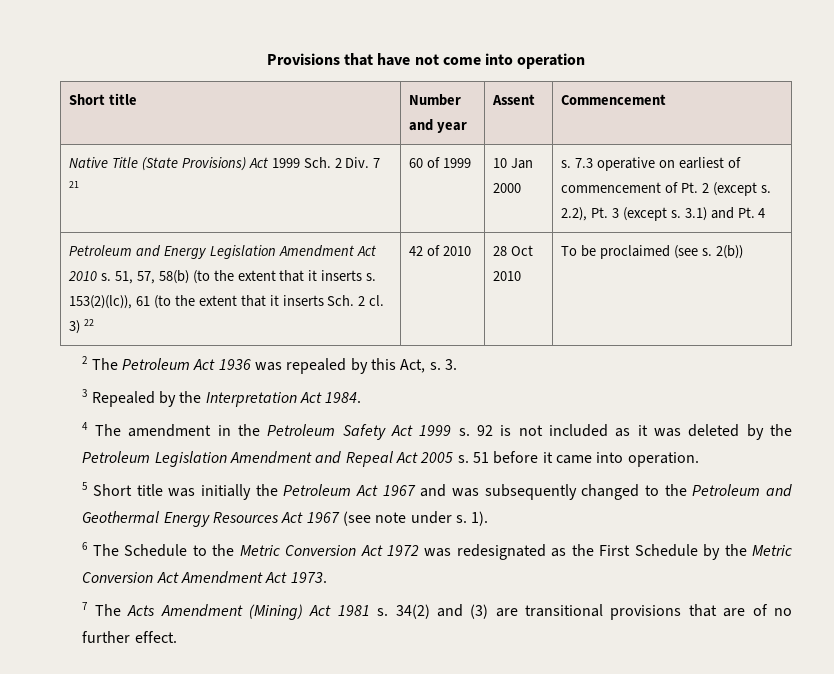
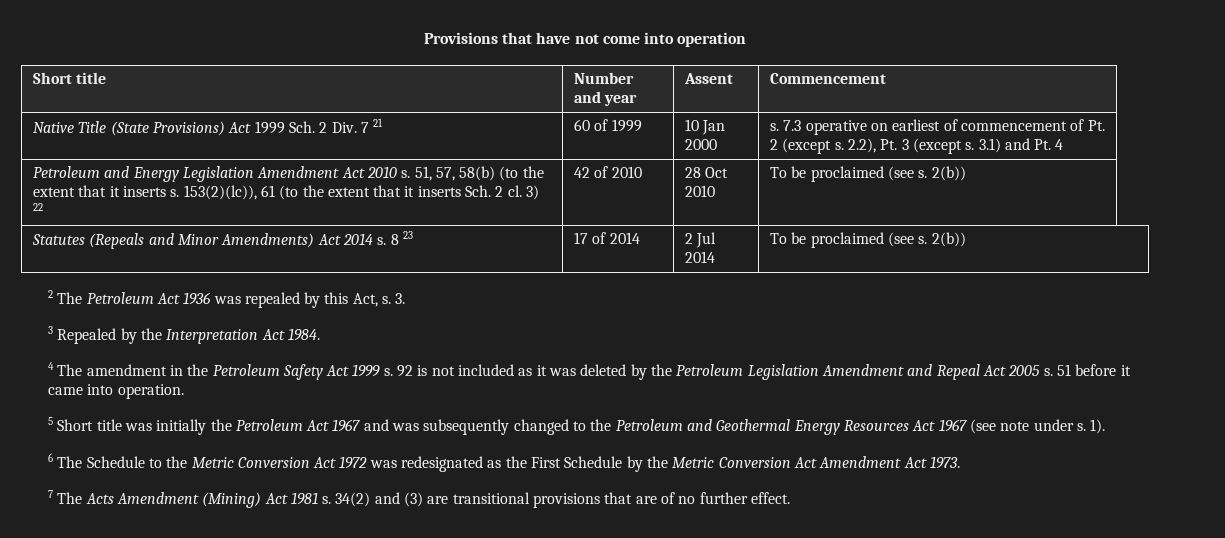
+ Statutes (Repeals and Minor Amendments) Act 2014 s. 8 23 | 17 of 2014 | 2 Jul 2014 | To be proclaimed (see s. 2(b))

